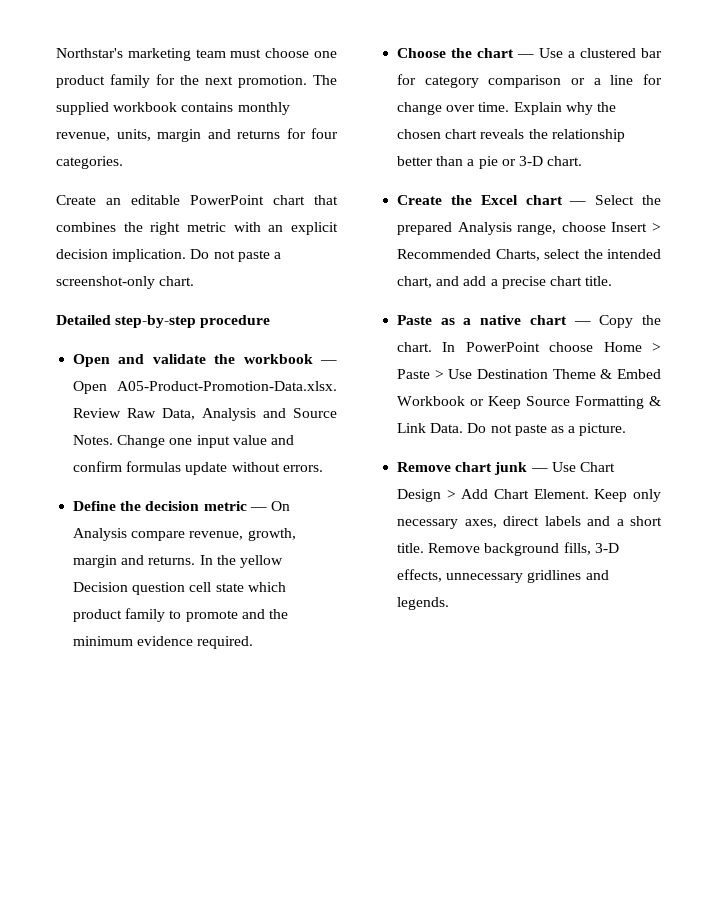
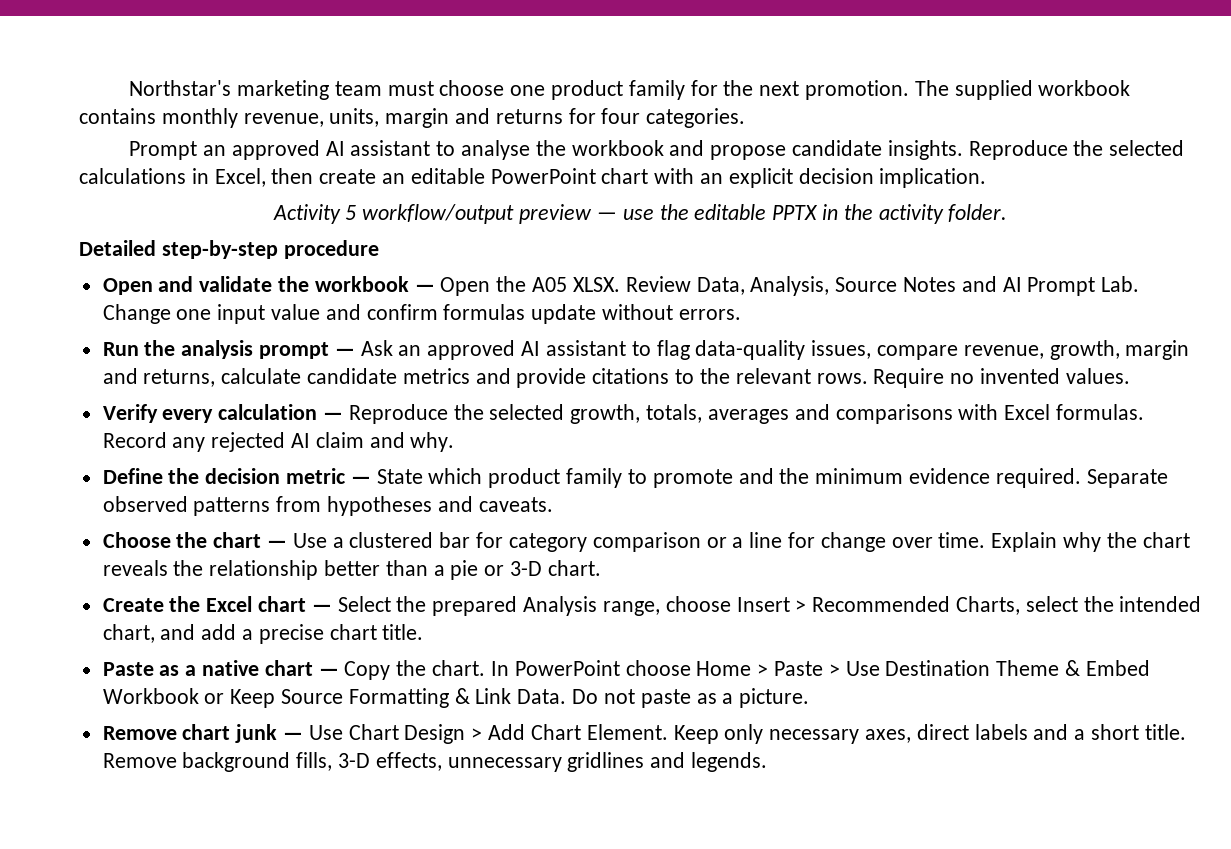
- Create an editable PowerPoint chart that combines the right metric with an explicit decision implication. Do not paste a screenshot-only chart.
+ Prompt an approved AI assistant to analyse the workbook and propose candidate insights. Reproduce the selected calculations in Excel, then create an editable PowerPoint chart with an explicit decision implication.
+ Activity 5 workflow/output preview — use the editable PPTX in the activity folder.
- Open and validate the workbook — Open A05-Product-Promotion-Data.xlsx. Review Raw Data, Analysis and Source Notes. Change one input value and confirm formulas update without errors.
+ Open and validate the workbook — Open the A05 XLSX. Review Data, Analysis, Source Notes and AI Prompt Lab. Change one input value and confirm formulas update without errors.
+ Run the analysis prompt — Ask an approved AI assistant to flag data-quality issues, compare revenue, growth, margin and returns, calculate candidate metrics and provide citations to the relevant rows. Require no invented values.
+ Verify every calculation — Reproduce the selected growth, totals, averages and comparisons with Excel formulas. Record any rejected AI claim and why.
- Define the decision metric — On Analysis compare revenue, growth, margin and returns. In the yellow Decision question cell state which product family to promote and the minimum evidence required.
+ Define the decision metric — State which product family to promote and the minimum evidence required. Separate observed patterns from hypotheses and caveats.
- Explain why the chosen chart reveals the relationship better than a pie or 3-D chart.
+ Explain why the chart reveals the relationship better than a pie or 3-D chart.

